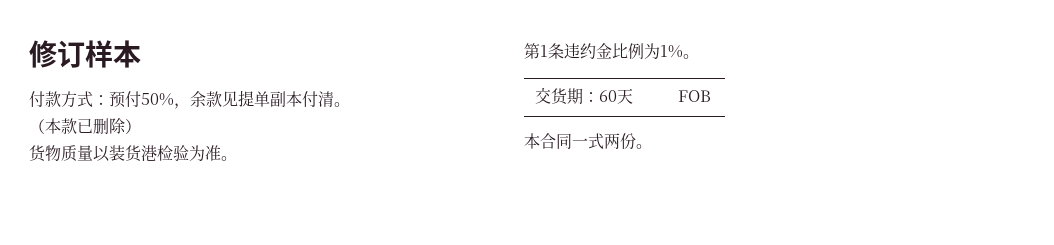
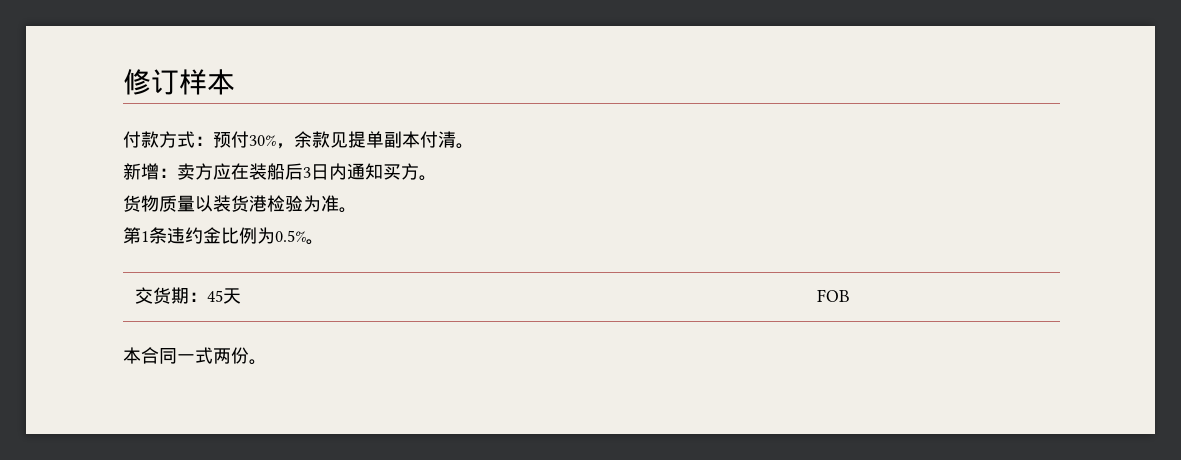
- 付款方式：预付50%，余款见提单副本付清。
+ 付款方式：预付30%，余款见提单副本付清。
- （本款已删除）
+ 新增：卖方应在装船后3日内通知买方。
- 第1条违约金比例为1%。
+ 第1条违约金比例为0.5%。
- 交货期：60天 | FOB
+ 交货期：45天 | FOB

